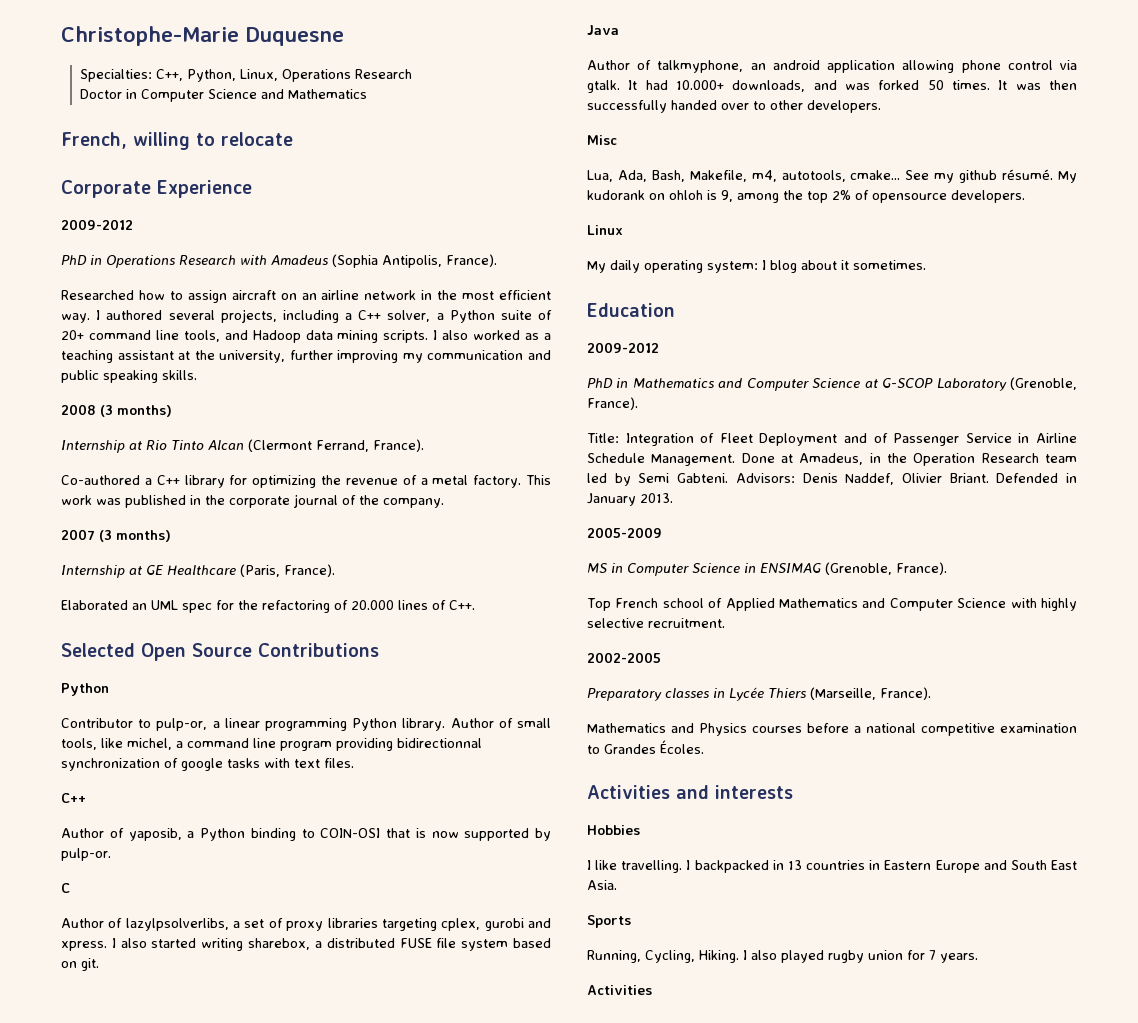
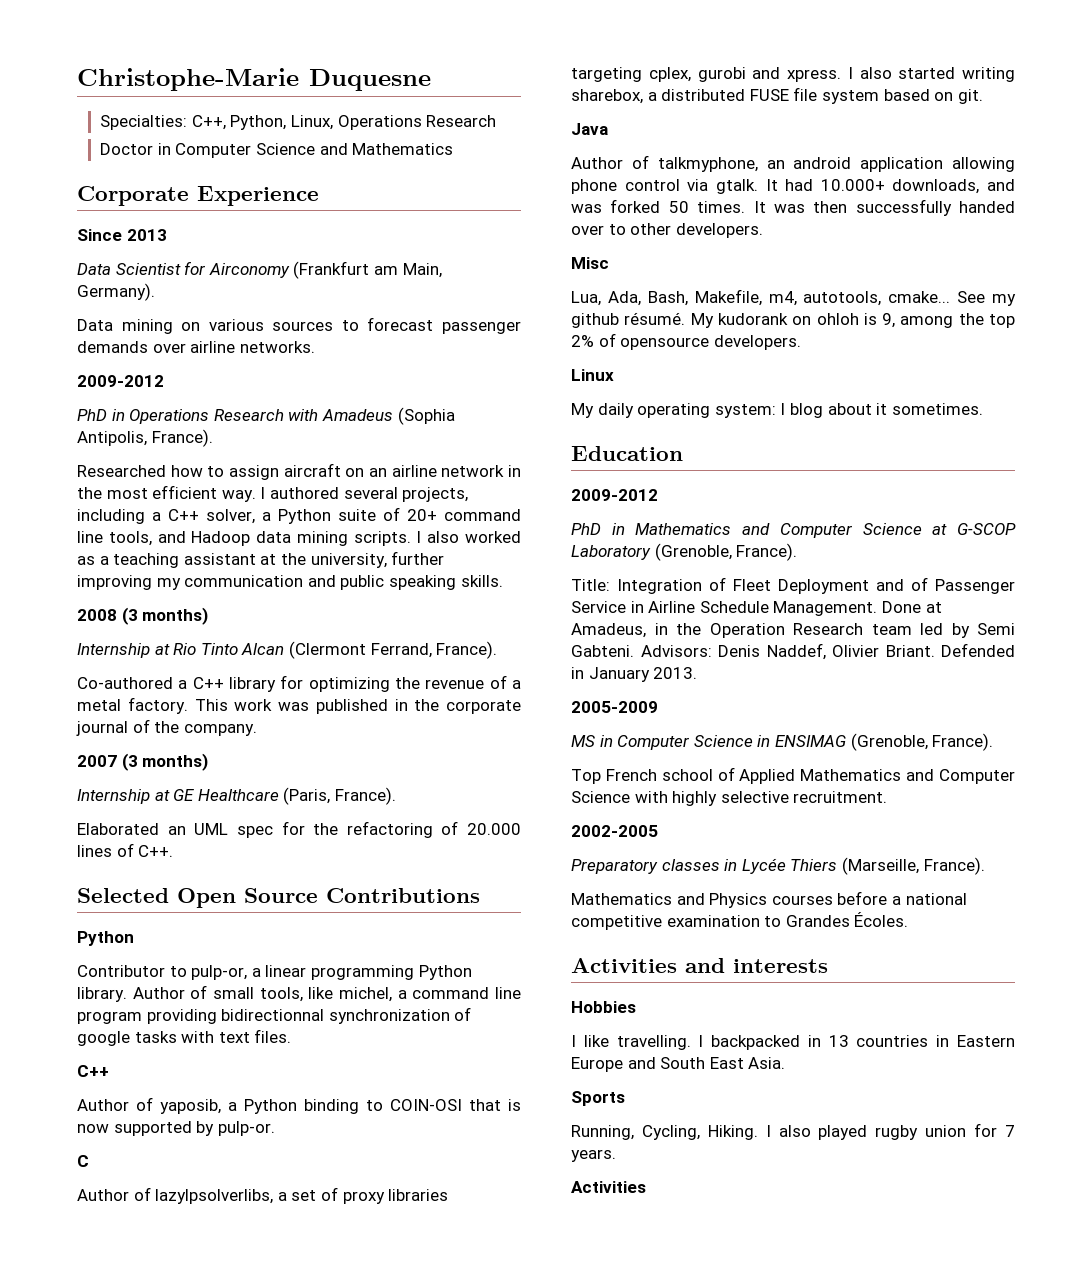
- French, willing to relocate
  Corporate Experience
+ Since 2013
+ Data Scientist for Airconomy (Frankfurt am Main, Germany).
+ Data mining on various sources to forecast passenger demands over airline networks.

